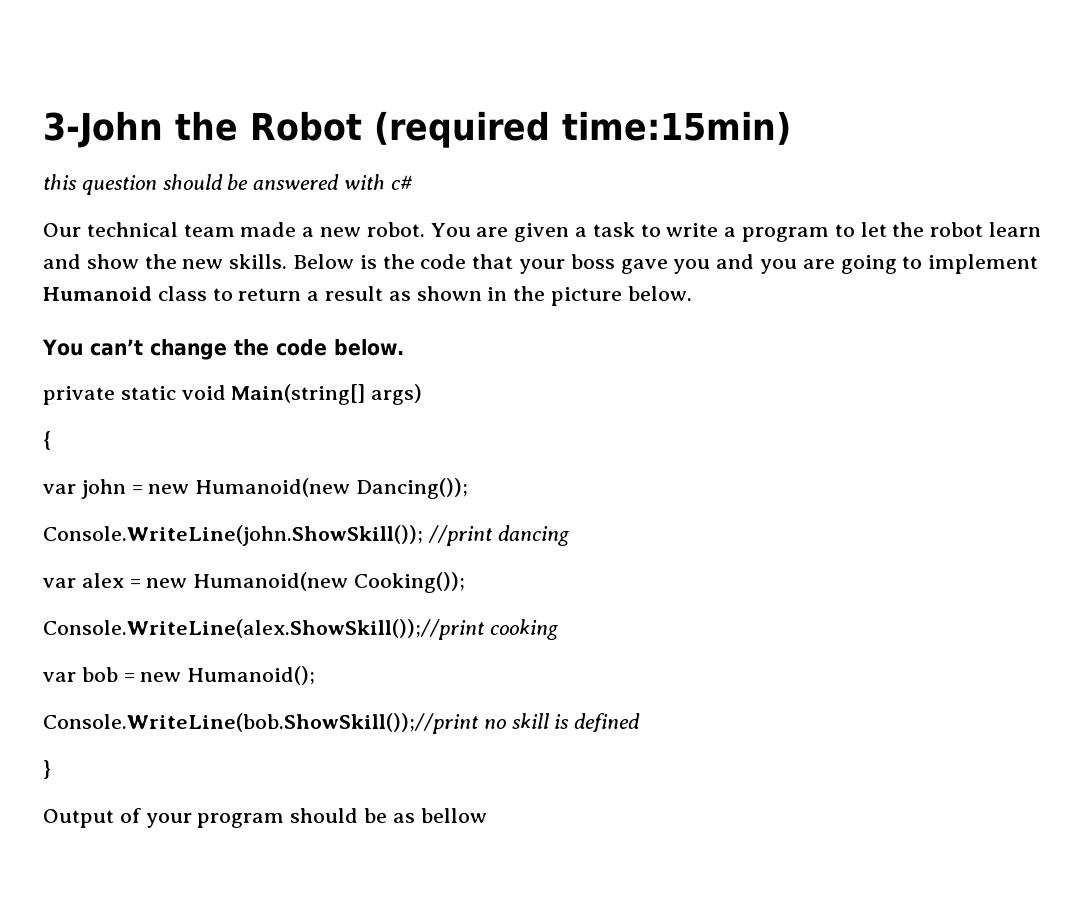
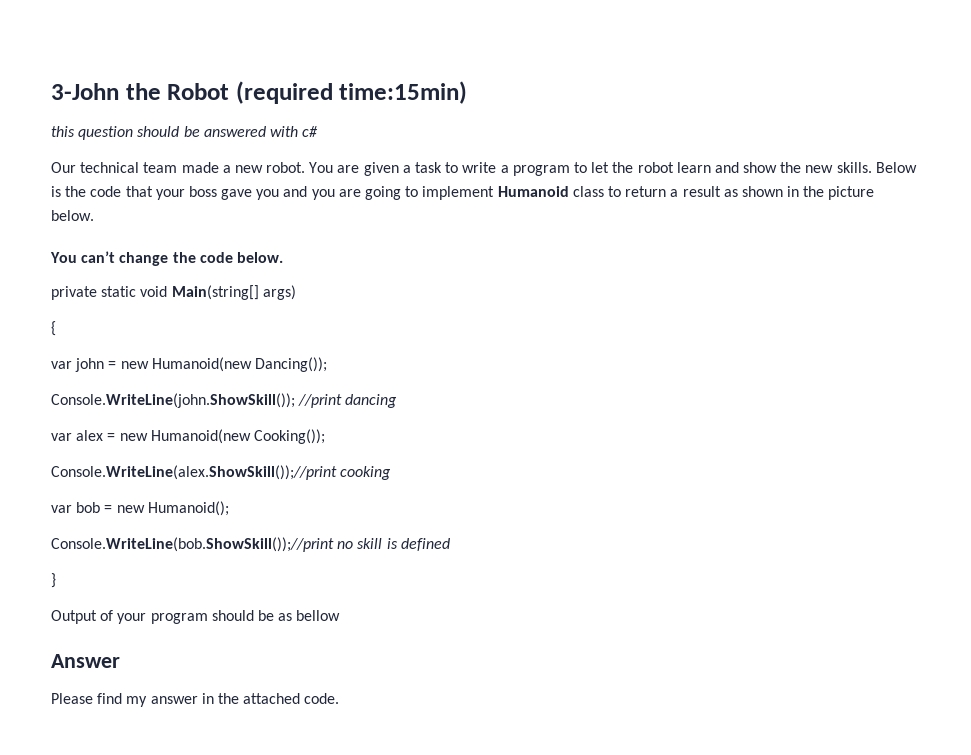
+ Answer
+ Please find my answer in the attached code.

